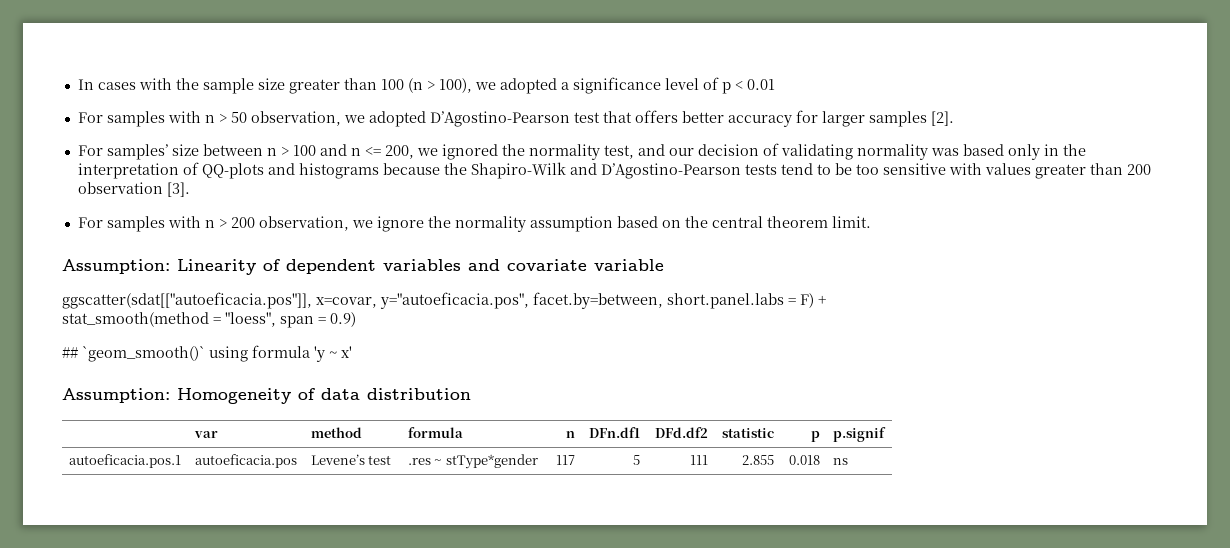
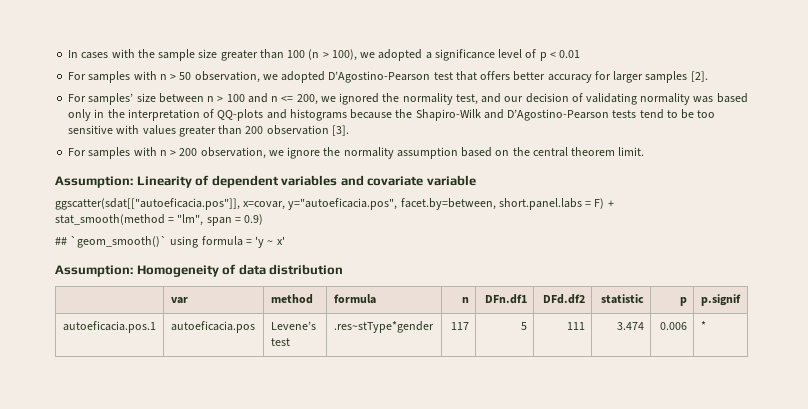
- stat_smooth(method = "loess", span = 0.9)
+ stat_smooth(method = "lm", span = 0.9)
- ## `geom_smooth()` using formula 'y ~ x'
+ ## `geom_smooth()` using formula = 'y ~ x'
- autoeficacia.pos.1 | autoeficacia.pos | Levene’s test | .res ~ stType*gender | 117 | 5 | 111 | 2.855 | 0.018 | ns
+ autoeficacia.pos.1 | autoeficacia.pos | Levene’s test | .res~stType*gender | 117 | 5 | 111 | 3.474 | 0.006 | *

